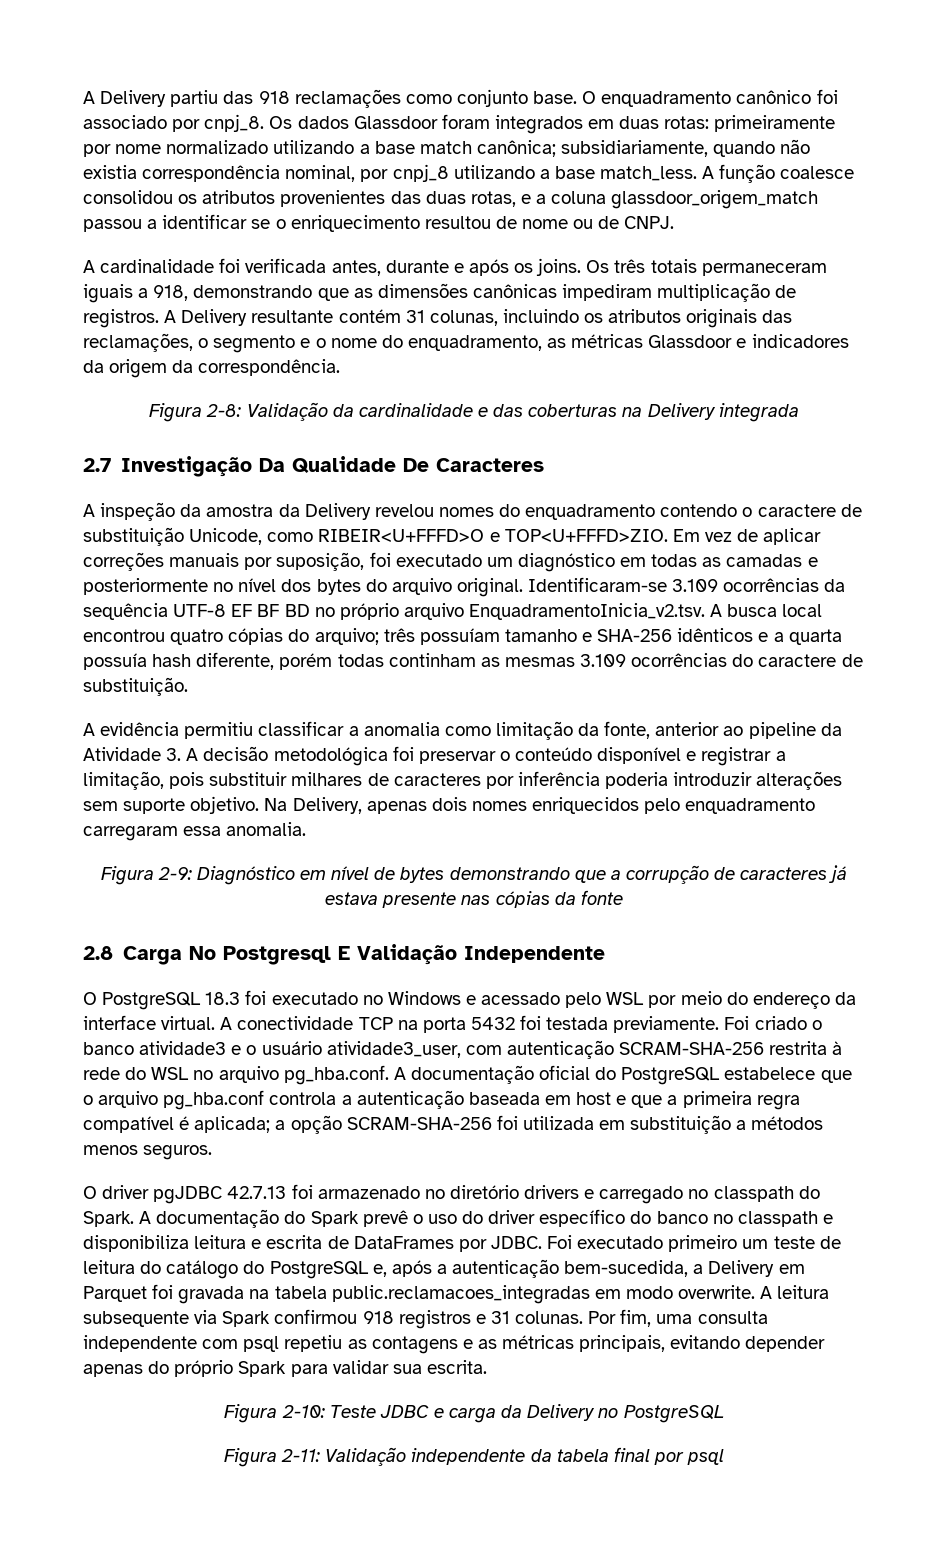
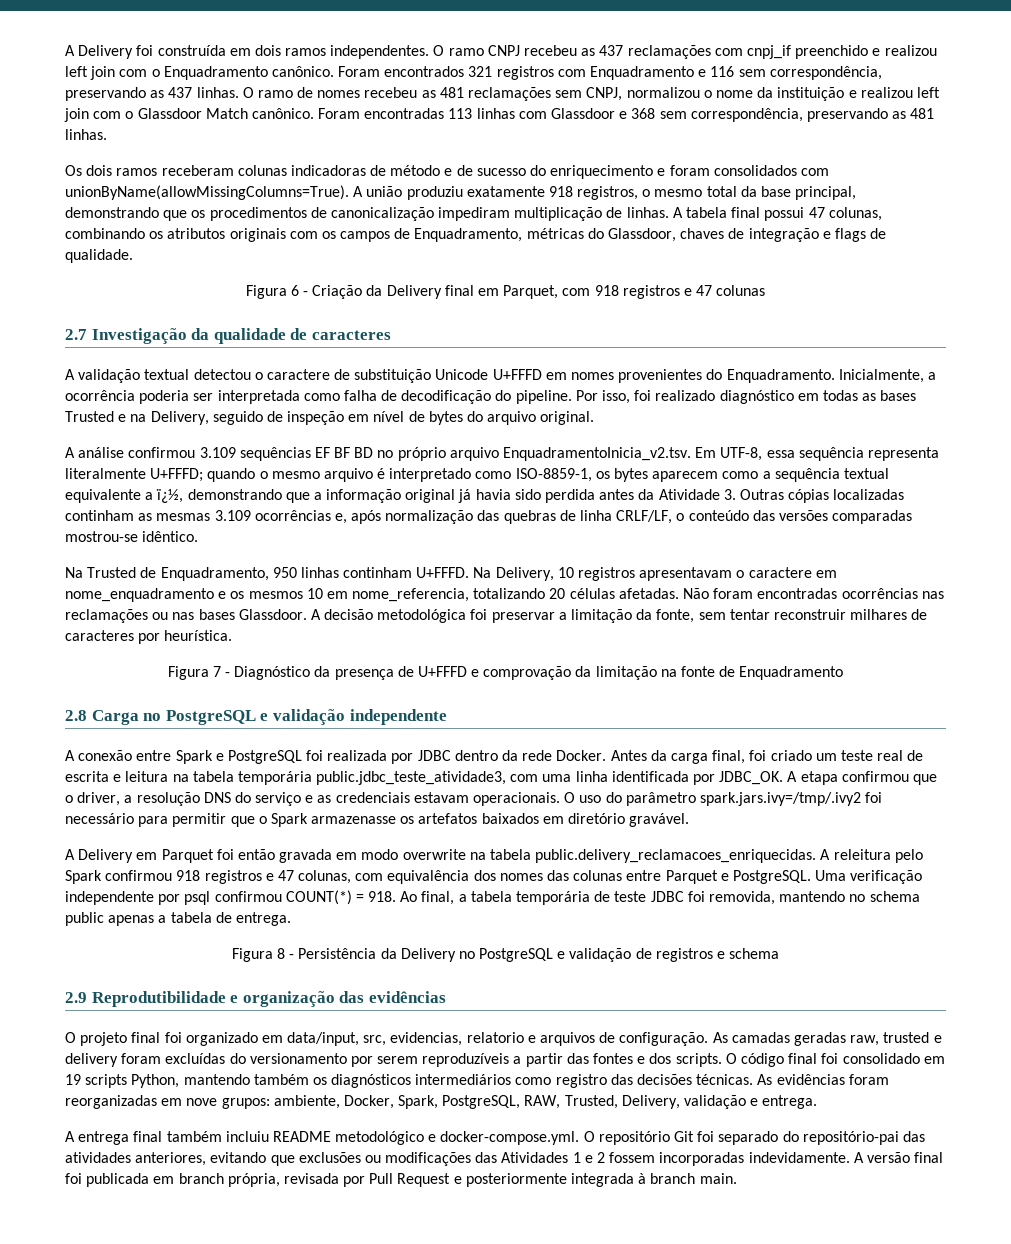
- A Delivery partiu das 918 reclamações como conjunto base. O enquadramento canônico foi associado por cnpj_8. Os dados Glassdoor foram integrados em duas rotas: primeiramente por nome normalizado utilizando a base match canônica; subsidiariamente, quando não existia correspondência nominal, por cnpj_8 utilizando a base match_less. A função coalesce consolidou os atributos provenientes das duas rotas, e a coluna glassdoor_origem_match passou a identificar se o enriquecimento resultou de nome ou de CNPJ.
- A cardinalidade foi verificada antes, durante e após os joins. Os três totais permaneceram iguais a 918, demonstrando que as dimensões canônicas impediram multiplicação de registros. A Delivery resultante contém 31 colunas, incluindo os atributos originais das reclamações, o segmento e o nome do enquadramento, as métricas Glassdoor e indicadores da origem da correspondência.
- Figura 2-8: Validação da cardinalidade e das coberturas na Delivery integrada
- 2.7 Investigação Da Qualidade De Caracteres
- A inspeção da amostra da Delivery revelou nomes do enquadramento contendo o caractere de substituição Unicode, como RIBEIR<U+FFFD>O e TOP<U+FFFD>ZIO. Em vez de aplicar correções manuais por suposição, foi executado um diagnóstico em todas as camadas e posteriormente no nível dos bytes do arquivo original. Identificaram-se 3.109 ocorrências da sequência UTF-8 EF BF BD no próprio arquivo EnquadramentoInicia_v2.tsv. A busca local encontrou quatro cópias do arquivo; três possuíam tamanho e SHA-256 idênticos e a quarta possuía hash diferente, porém todas continham as mesmas 3.109 ocorrências do caractere de substituição.
- A evidência permitiu classificar a anomalia como limitação da fonte, anterior ao pipeline da Atividade 3. A decisão metodológica foi preservar o conteúdo disponível e registrar a limitação, pois substituir milhares de caracteres por inferência poderia introduzir alterações sem suporte objetivo. Na Delivery, apenas dois nomes enriquecidos pelo enquadramento carregaram essa anomalia.
- Figura 2-9: Diagnóstico em nível de bytes demonstrando que a corrupção de caracteres já estava presente nas cópias da fonte
- 2.8 Carga No Postgresql E Validação Independente
- O PostgreSQL 18.3 foi executado no Windows e acessado pelo WSL por meio do endereço da interface virtual. A conectividade TCP na porta 5432 foi testada previamente. Foi criado o banco atividade3 e o usuário atividade3_user, com autenticação SCRAM-SHA-256 restrita à rede do WSL no arquivo pg_hba.conf. A documentação oficial do PostgreSQL estabelece que o arquivo pg_hba.conf controla a autenticação baseada em host e que a primeira regra compatível é aplicada; a opção SCRAM-SHA-256 foi utilizada em substituição a métodos menos seguros.
- O driver pgJDBC 42.7.13 foi armazenado no diretório drivers e carregado no classpath do Spark. A documentação do Spark prevê o uso do driver específico do banco no classpath e disponibiliza leitura e escrita de DataFrames por JDBC. Foi executado primeiro um teste de leitura do catálogo do PostgreSQL e, após a autenticação bem-sucedida, a Delivery em Parquet foi gravada na tabela public.reclamacoes_integradas em modo overwrite. A leitura subsequente via Spark confirmou 918 registros e 31 colunas. Por fim, uma consulta independente com psql repetiu as contagens e as métricas principais, evitando depender apenas do próprio Spark para validar sua escrita.
- Figura 2-10: Teste JDBC e carga da Delivery no PostgreSQL
- Figura 2-11: Validação independente da tabela final por psql
+ A Delivery foi construída em dois ramos independentes. O ramo CNPJ recebeu as 437 reclamações com cnpj_if preenchido e realizou left join com o Enquadramento canônico. Foram encontrados 321 registros com Enquadramento e 116 sem correspondência, preservando as 437 linhas. O ramo de nomes recebeu as 481 reclamações sem CNPJ, normalizou o nome da instituição e realizou left join com o Glassdoor Match canônico. Foram encontradas 113 linhas com Glassdoor e 368 sem correspondência, preservando as 481 linhas.
+ Os dois ramos receberam colunas indicadoras de método e de sucesso do enriquecimento e foram consolidados com unionByName(allowMissingColumns=True). A união produziu exatamente 918 registros, o mesmo total da base principal, demonstrando que os procedimentos de canonicalização impediram multiplicação de linhas. A tabela final possui 47 colunas, combinando os atributos originais com os campos de Enquadramento, métricas do Glassdoor, chaves de integração e flags de qualidade.
+ Figura 6 - Criação da Delivery final em Parquet, com 918 registros e 47 colunas
+ 2.7 Investigação da qualidade de caracteres
+ A validação textual detectou o caractere de substituição Unicode U+FFFD em nomes provenientes do Enquadramento. Inicialmente, a ocorrência poderia ser interpretada como falha de decodificação do pipeline. Por isso, foi realizado diagnóstico em todas as bases Trusted e na Delivery, seguido de inspeção em nível de bytes do arquivo original.
+ A análise confirmou 3.109 sequências EF BF BD no próprio arquivo EnquadramentoInicia_v2.tsv. Em UTF-8, essa sequência representa literalmente U+FFFD; quando o mesmo arquivo é interpretado como ISO-8859-1, os bytes aparecem como a sequência textual equivalente a ï¿½, demonstrando que a informação original já havia sido perdida antes da Atividade 3. Outras cópias localizadas continham as mesmas 3.109 ocorrências e, após normalização das quebras de linha CRLF/LF, o conteúdo das versões comparadas mostrou-se idêntico.
+ Na Trusted de Enquadramento, 950 linhas continham U+FFFD. Na Delivery, 10 registros apresentavam o caractere em nome_enquadramento e os mesmos 10 em nome_referencia, totalizando 20 células afetadas. Não foram encontradas ocorrências nas reclamações ou nas bases Glassdoor. A decisão metodológica foi preservar a limitação da fonte, sem tentar reconstruir milhares de caracteres por heurística.
+ Figura 7 - Diagnóstico da presença de U+FFFD e comprovação da limitação na fonte de Enquadramento
+ 2.8 Carga no PostgreSQL e validação independente
+ A conexão entre Spark e PostgreSQL foi realizada por JDBC dentro da rede Docker. Antes da carga final, foi criado um teste real de escrita e leitura na tabela temporária public.jdbc_teste_atividade3, com uma linha identificada por JDBC_OK. A etapa confirmou que o driver, a resolução DNS do serviço e as credenciais estavam operacionais. O uso do parâmetro spark.jars.ivy=/tmp/.ivy2 foi necessário para permitir que o Spark armazenasse os artefatos baixados em diretório gravável.
+ A Delivery em Parquet foi então gravada em modo overwrite na tabela public.delivery_reclamacoes_enriquecidas. A releitura pelo Spark confirmou 918 registros e 47 colunas, com equivalência dos nomes das colunas entre Parquet e PostgreSQL. Uma verificação independente por psql confirmou COUNT(*) = 918. Ao final, a tabela temporária de teste JDBC foi removida, mantendo no schema public apenas a tabela de entrega.
+ Figura 8 - Persistência da Delivery no PostgreSQL e validação de registros e schema
+ 2.9 Reprodutibilidade e organização das evidências
+ O projeto final foi organizado em data/input, src, evidencias, relatorio e arquivos de configuração. As camadas geradas raw, trusted e delivery foram excluídas do versionamento por serem reproduzíveis a partir das fontes e dos scripts. O código final foi consolidado em 19 scripts Python, mantendo também os diagnósticos intermediários como registro das decisões técnicas. As evidências foram reorganizadas em nove grupos: ambiente, Docker, Spark, PostgreSQL, RAW, Trusted, Delivery, validação e entrega.
+ A entrega final também incluiu README metodológico e docker-compose.yml. O repositório Git foi separado do repositório-pai das atividades anteriores, evitando que exclusões ou modificações das Atividades 1 e 2 fossem incorporadas indevidamente. A versão final foi publicada em branch própria, revisada por Pull Request e posteriormente integrada à branch main.

